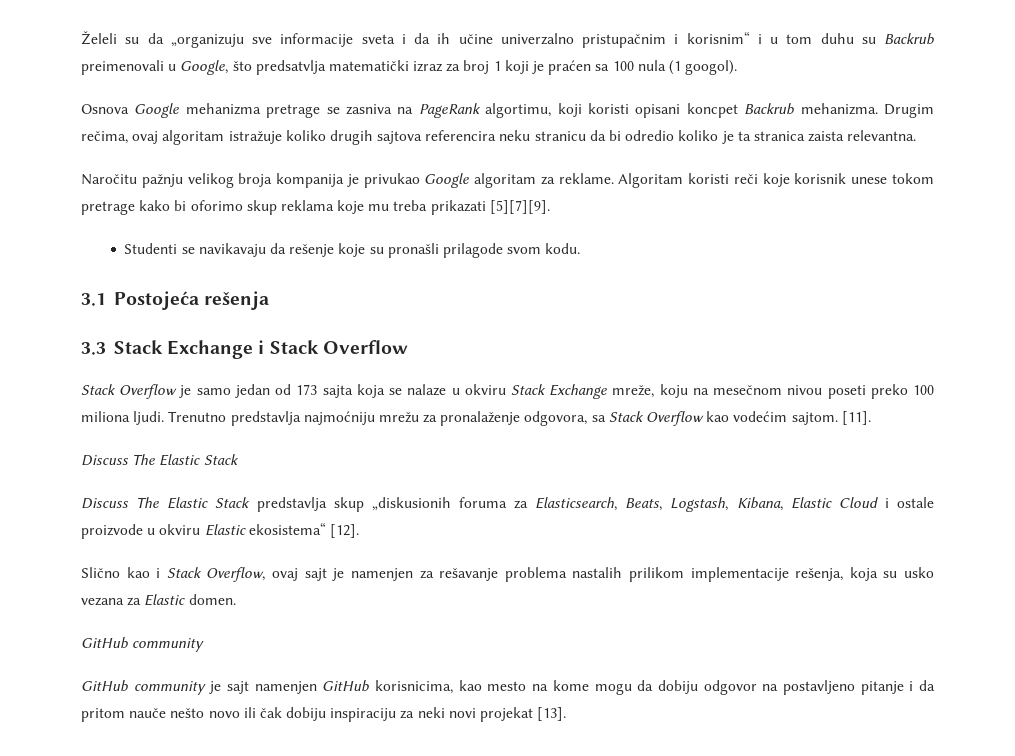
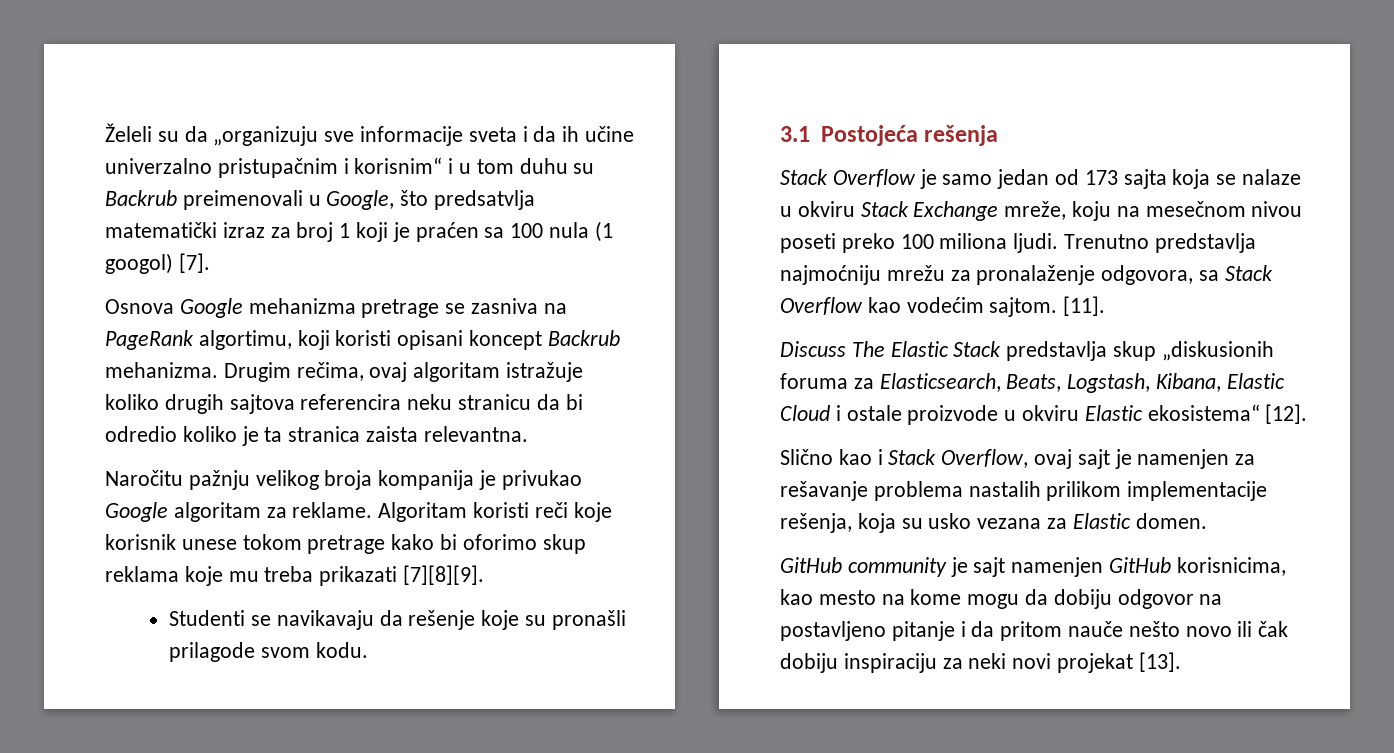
- Želeli su da „organizuju sve informacije sveta i da ih učine univerzalno pristupačnim i korisnim“ i u tom duhu su Backrub preimenovali u Google, što predsatvlja matematički izraz za broj 1 koji je praćen sa 100 nula (1 googol).
+ Želeli su da „organizuju sve informacije sveta i da ih učine univerzalno pristupačnim i korisnim“ i u tom duhu su Backrub preimenovali u Google, što predsatvlja matematički izraz za broj 1 koji je praćen sa 100 nula (1 googol) [7].
- Osnova Google mehanizma pretrage se zasniva na PageRank algortimu, koji koristi opisani koncpet Backrub mehanizma.
+ Osnova Google mehanizma pretrage se zasniva na PageRank algortimu, koji koristi opisani koncept Backrub mehanizma.
- Algoritam koristi reči koje korisnik unese tokom pretrage kako bi oforimo skup reklama koje mu treba prikazati [5][7][9].
+ Algoritam koristi reči koje korisnik unese tokom pretrage kako bi oforimo skup reklama koje mu treba prikazati [7][8][9].
- 3.3 Stack Exchange i Stack Overflow
  [11].
- Discuss The Elastic Stack
  Slično kao i Stack Overflow, ovaj sajt je namenjen za rešavanje problema nastalih prilikom implementacije rešenja, koja su usko vezana za Elastic domen.
- GitHub community

